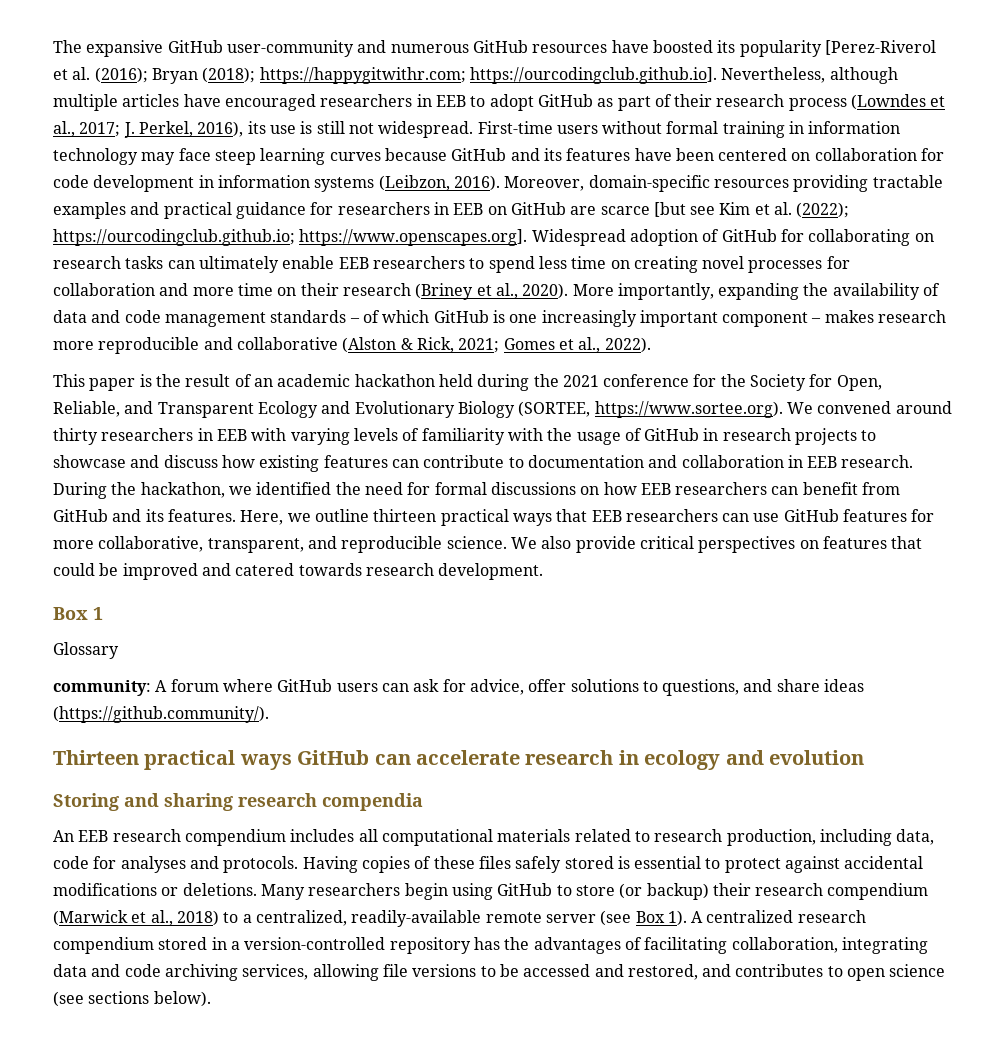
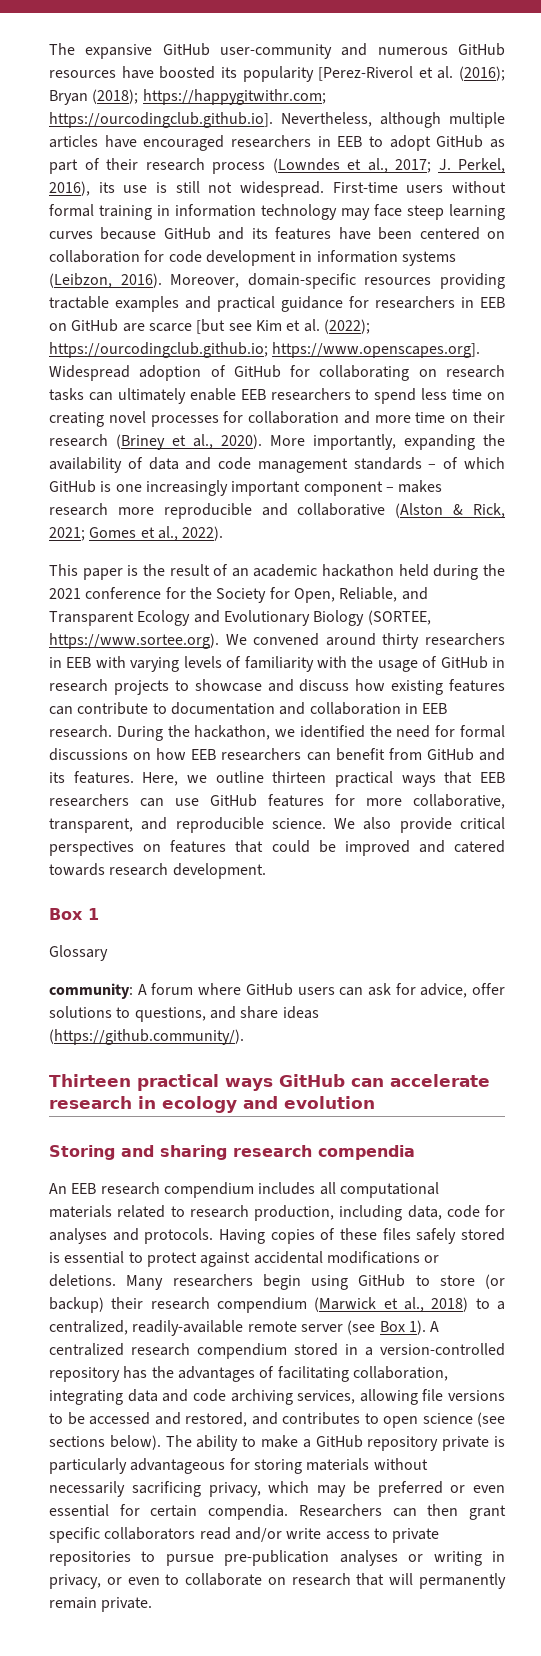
+ The ability to make a GitHub repository private is particularly advantageous for storing materials without necessarily sacrificing privacy, which may be preferred or even essential for certain compendia. Researchers can then grant specific collaborators read and/or write access to private repositories to pursue pre-publication analyses or writing in privacy, or even to collaborate on research that will permanently remain private.

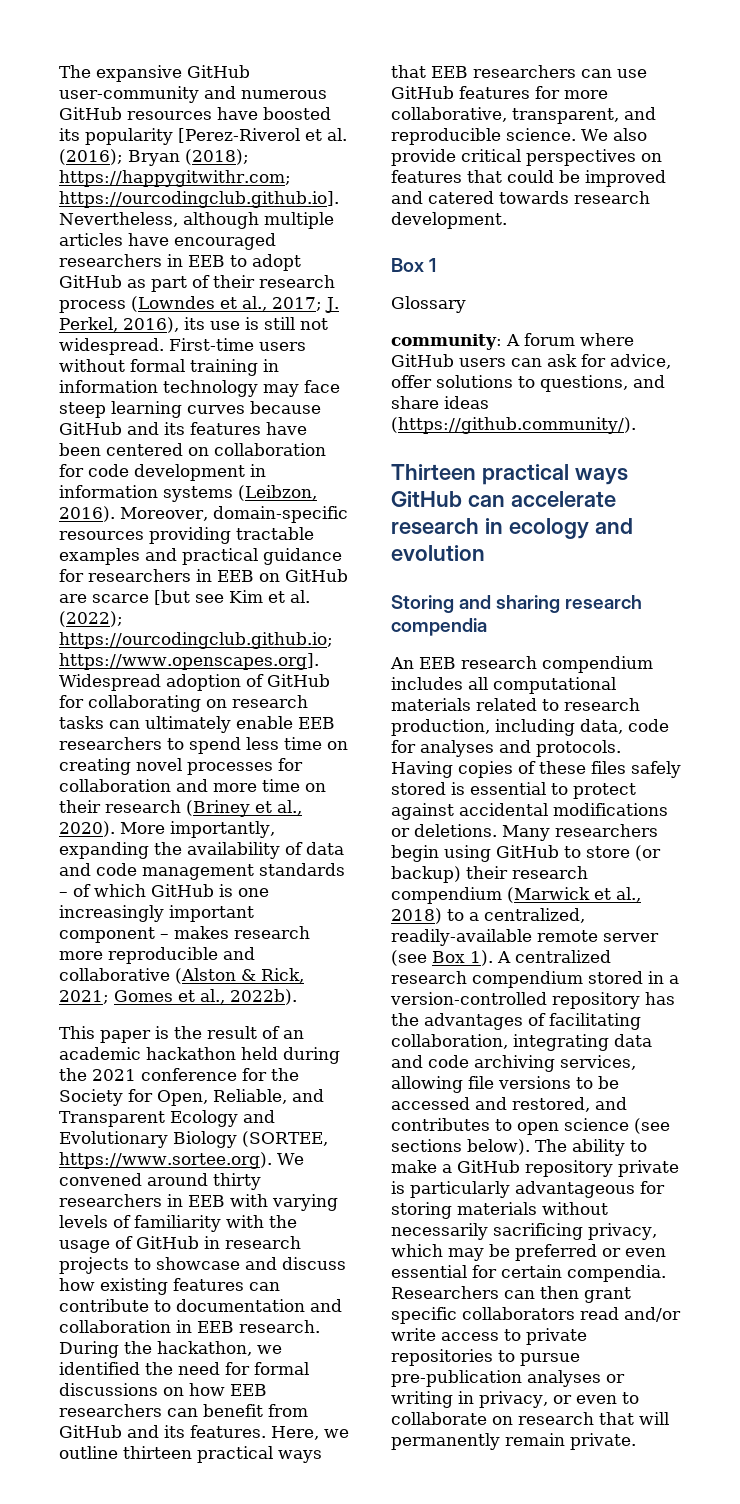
- More importantly, expanding the availability of data and code management standards – of which GitHub is one increasingly important component – makes research more reproducible and collaborative (Alston & Rick, 2021; Gomes et al., 2022).
+ More importantly, expanding the availability of data and code management standards – of which GitHub is one increasingly important component – makes research more reproducible and collaborative (Alston & Rick, 2021; Gomes et al., 2022b).

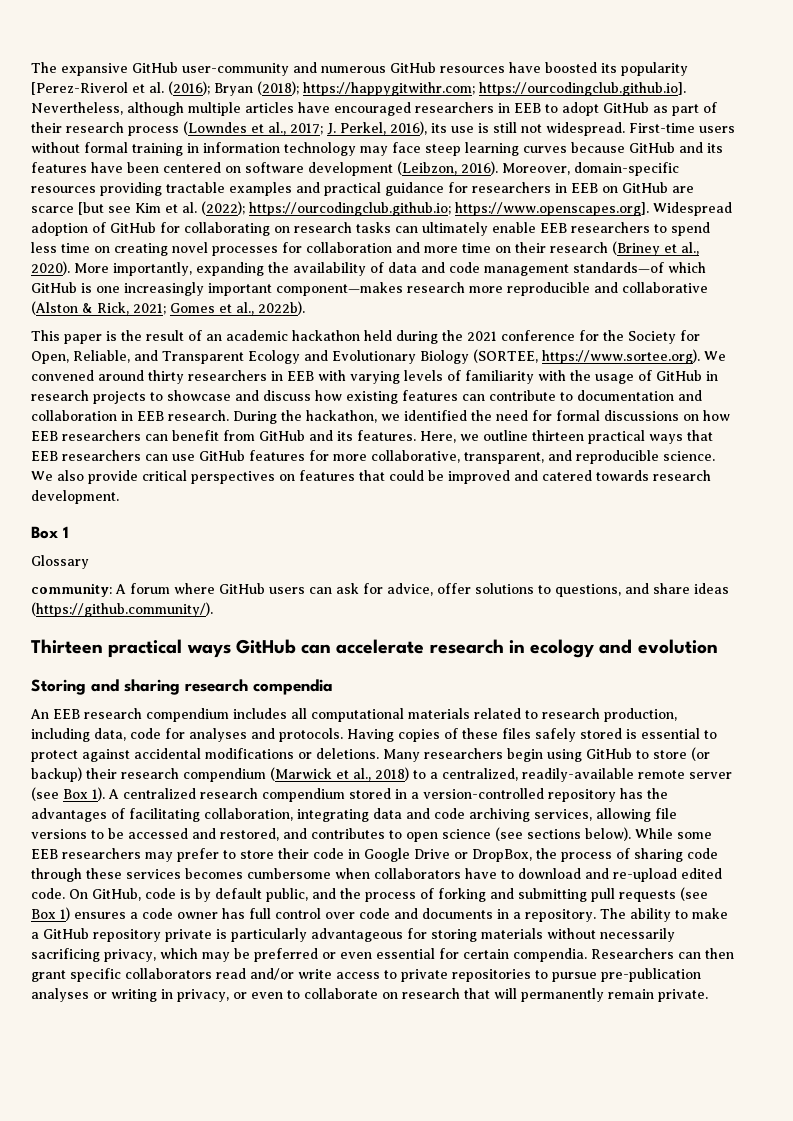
- First-time users without formal training in information technology may face steep learning curves because GitHub and its features have been centered on collaboration for code development in information systems (Leibzon, 2016).
+ First-time users without formal training in information technology may face steep learning curves because GitHub and its features have been centered on software development (Leibzon, 2016).
- More importantly, expanding the availability of data and code management standards – of which GitHub is one increasingly important component – makes research more reproducible and collaborative (Alston & Rick, 2021; Gomes et al., 2022b).
+ More importantly, expanding the availability of data and code management standards—of which GitHub is one increasingly important component—makes research more reproducible and collaborative (Alston & Rick, 2021; Gomes et al., 2022b).
+ While some EEB researchers may prefer to store their code in Google Drive or DropBox, the process of sharing code through these services becomes cumbersome when collaborators have to download and re-upload edited code. On GitHub, code is by default public, and the process of forking and submitting pull requests (see Box 1) ensures a code owner has full control over code and documents in a repository.

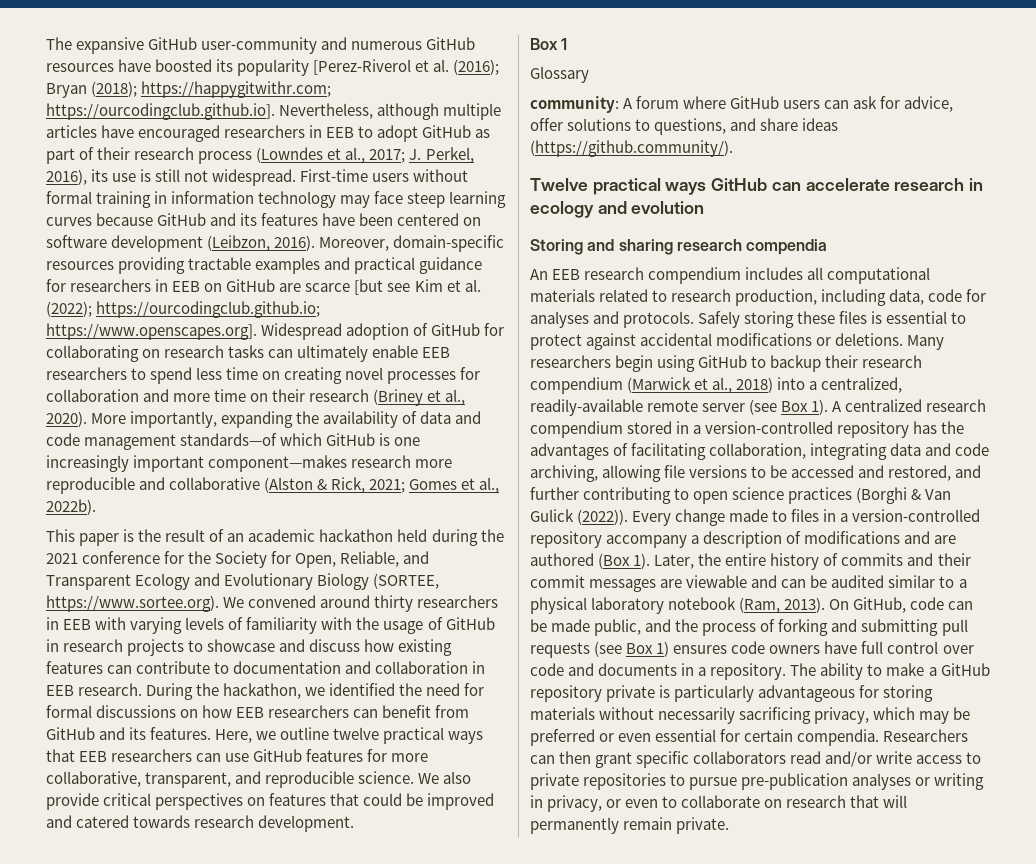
- Here, we outline thirteen practical ways that EEB researchers can use GitHub features for more collaborative, transparent, and reproducible science.
+ Here, we outline twelve practical ways that EEB researchers can use GitHub features for more collaborative, transparent, and reproducible science.
- Thirteen practical ways GitHub can accelerate research in ecology and evolution
+ Twelve practical ways GitHub can accelerate research in ecology and evolution
- Having copies of these files safely stored is essential to protect against accidental modifications or deletions.
+ Safely storing these files is essential to protect against accidental modifications or deletions.
- Many researchers begin using GitHub to store (or backup) their research compendium (Marwick et al., 2018) to a centralized, readily-available remote server (see Box 1).
+ Many researchers begin using GitHub to backup their research compendium (Marwick et al., 2018) into a centralized, readily-available remote server (see Box 1).
- A centralized research compendium stored in a version-controlled repository has the advantages of facilitating collaboration, integrating data and code archiving services, allowing file versions to be accessed and restored, and contributes to open science (see sections below). While some EEB researchers may prefer to store their code in Google Drive or DropBox, the process of sharing code through these services becomes cumbersome when collaborators have to download and re-upload edited code. On GitHub, code is by default public, and the process of forking and submitting pull requests (see Box 1) ensures a code owner has full control over code and documents in a repository.
+ A centralized research compendium stored in a version-controlled repository has the advantages of facilitating collaboration, integrating data and code archiving, allowing file versions to be accessed and restored, and further contributing to open science practices (Borghi & Van Gulick (2022)). Every change made to files in a version-controlled repository accompany a description of modifications and are authored (Box 1). Later, the entire history of commits and their commit messages are viewable and can be audited similar to a physical laboratory notebook (Ram, 2013). On GitHub, code can be made public, and the process of forking and submitting pull requests (see Box 1) ensures code owners have full control over code and documents in a repository.

